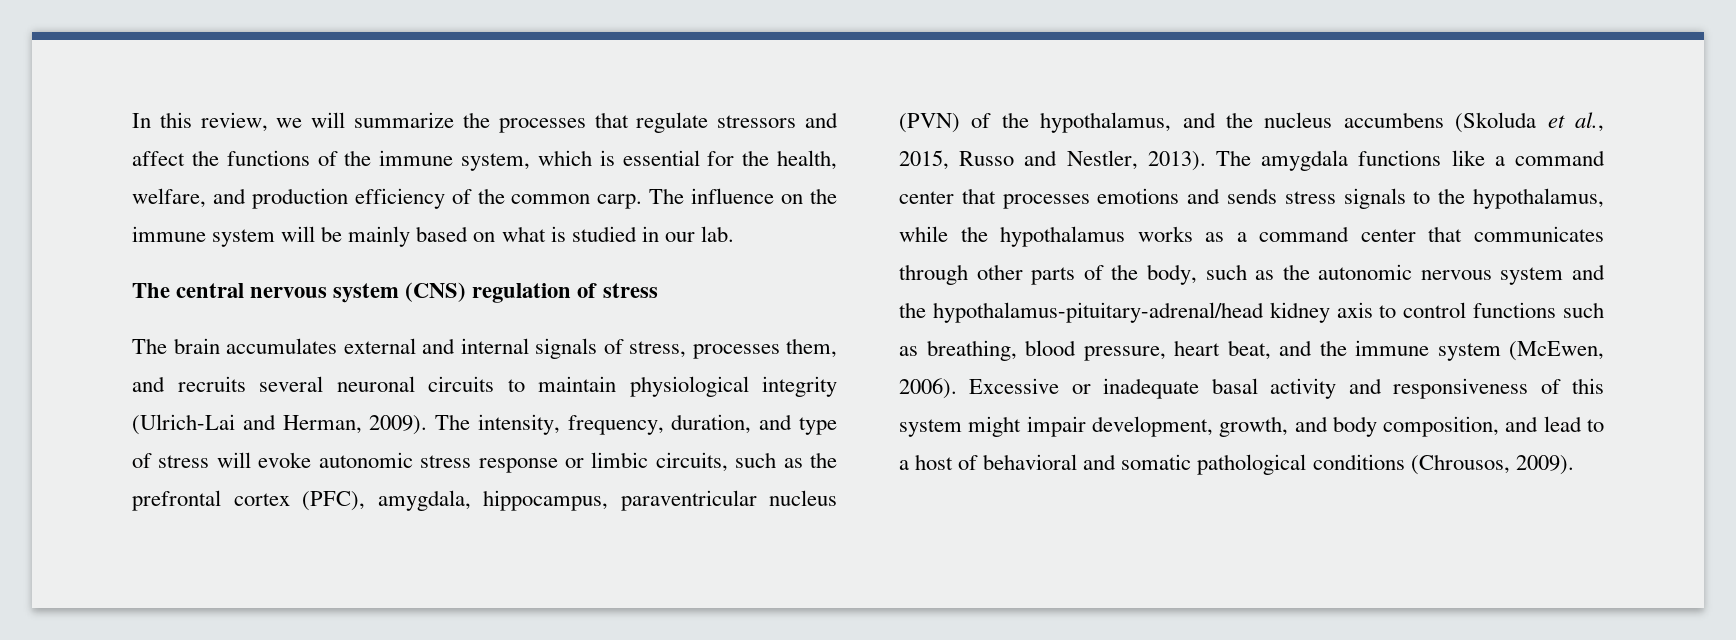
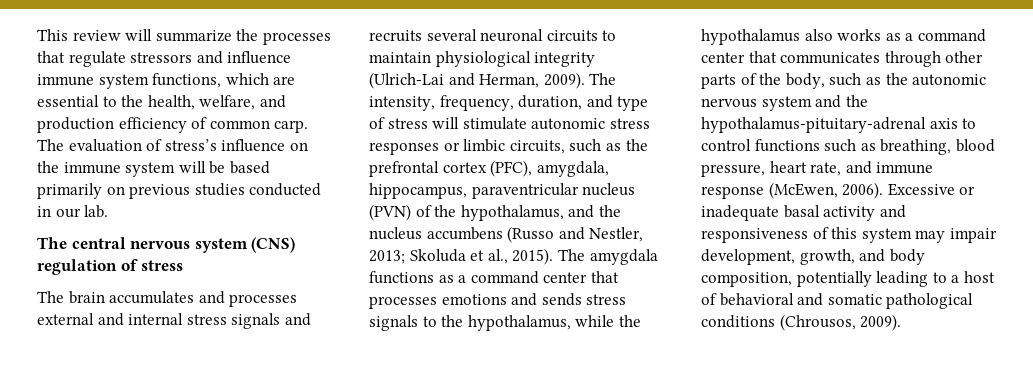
- In this review, we will summarize the processes that regulate stressors and affect the functions of the immune system, which is essential for the health, welfare, and production efficiency of the common carp.
+ This review will summarize the processes that regulate stressors and influence immune system functions, which are essential to the health, welfare, and production efficiency of common carp.
- The influence on the immune system will be mainly based on what is studied in our lab.
+ The evaluation of stress’s influence on the immune system will be based primarily on previous studies conducted in our lab.
- The brain accumulates external and internal signals of stress, processes them, and recruits several neuronal circuits to maintain physiological integrity (Ulrich-Lai and Herman, 2009).
+ The brain accumulates and processes external and internal stress signals and recruits several neuronal circuits to maintain physiological integrity (Ulrich-Lai and Herman, 2009).
- The intensity, frequency, duration, and type of stress will evoke autonomic stress response or limbic circuits, such as the prefrontal cortex (PFC), amygdala, hippocampus, paraventricular nucleus (PVN) of the hypothalamus, and the nucleus accumbens (Skoluda et al., 2015, Russo and Nestler, 2013).
+ The intensity, frequency, duration, and type of stress will stimulate autonomic stress responses or limbic circuits, such as the prefrontal cortex (PFC), amygdala, hippocampus, paraventricular nucleus (PVN) of the hypothalamus, and the nucleus accumbens (Russo and Nestler, 2013; Skoluda et al., 2015).
- The amygdala functions like a command center that processes emotions and sends stress signals to the hypothalamus, while the hypothalamus works as a command center that communicates through other parts of the body, such as the autonomic nervous system and the hypothalamus-pituitary-adrenal/head kidney axis to control functions such as breathing, blood pressure, heart beat, and the immune system (McEwen, 2006).
+ The amygdala functions as a command center that processes emotions and sends stress signals to the hypothalamus, while the hypothalamus also works as a command center that communicates through other parts of the body, such as the autonomic nervous system and the hypothalamus-pituitary-adrenal axis to control functions such as breathing, blood pressure, heart rate, and immune response (McEwen, 2006).
- Excessive or inadequate basal activity and responsiveness of this system might impair development, growth, and body composition, and lead to a host of behavioral and somatic pathological conditions (Chrousos, 2009).
+ Excessive or inadequate basal activity and responsiveness of this system may impair development, growth, and body composition, potentially leading to a host of behavioral and somatic pathological conditions (Chrousos, 2009).

